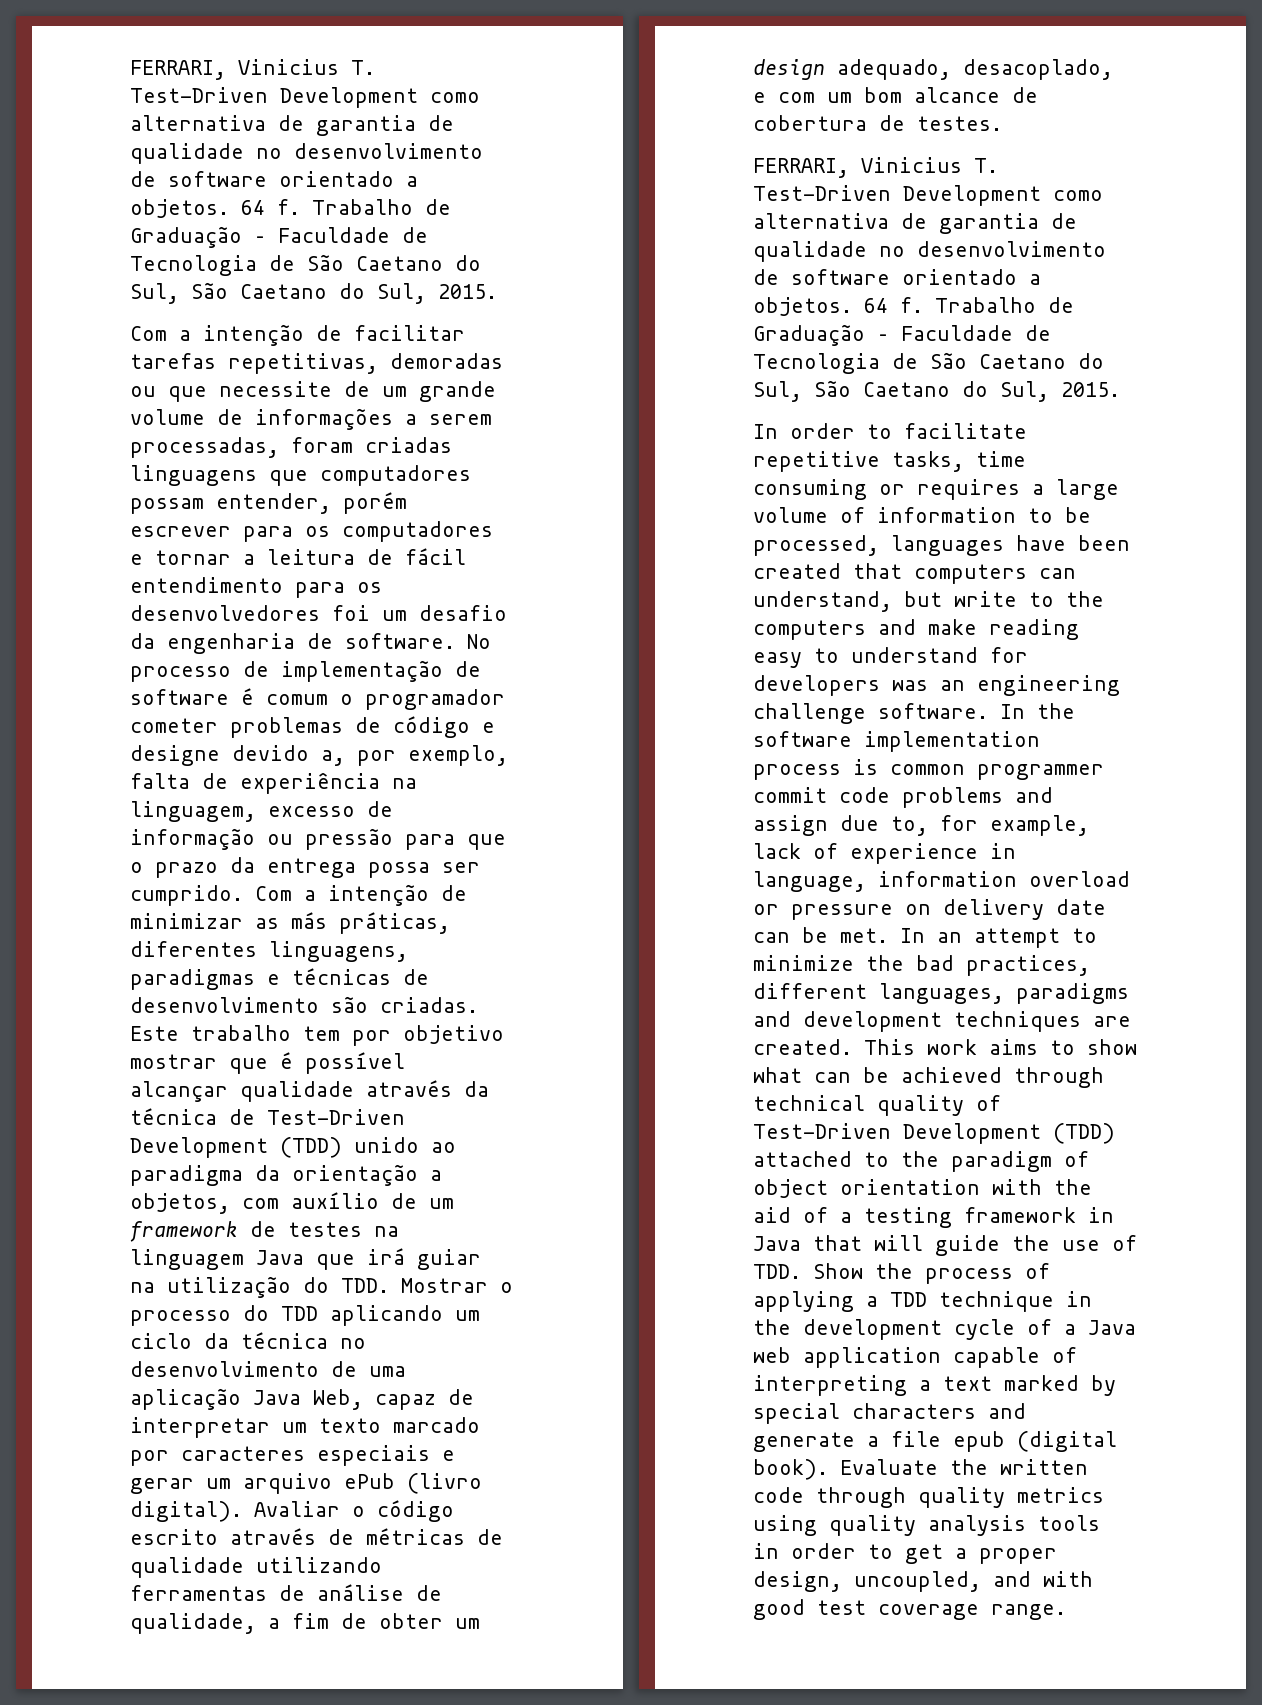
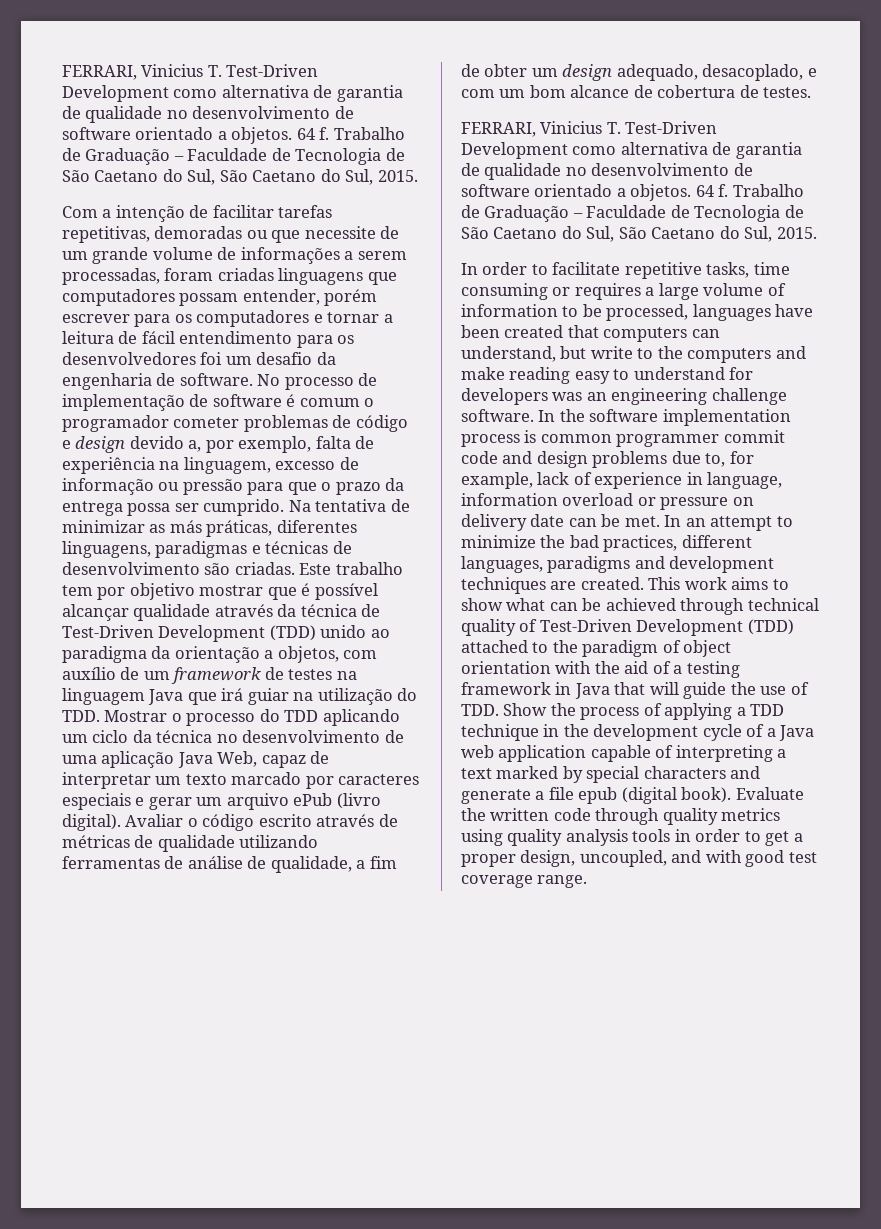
- No processo de implementação de software é comum o programador cometer problemas de código e designe devido a, por exemplo, falta de experiência na linguagem, excesso de informação ou pressão para que o prazo da entrega possa ser cumprido.
+ No processo de implementação de software é comum o programador cometer problemas de código e design devido a, por exemplo, falta de experiência na linguagem, excesso de informação ou pressão para que o prazo da entrega possa ser cumprido.
- Com a intenção de minimizar as más práticas, diferentes linguagens, paradigmas e técnicas de desenvolvimento são criadas.
+ Na tentativa de minimizar as más práticas, diferentes linguagens, paradigmas e técnicas de desenvolvimento são criadas.
- In the software implementation process is common programmer commit code problems and assign due to, for example, lack of experience in language, information overload or pressure on delivery date can be met.
+ In the software implementation process is common programmer commit code and design problems due to, for example, lack of experience in language, information overload or pressure on delivery date can be met.

